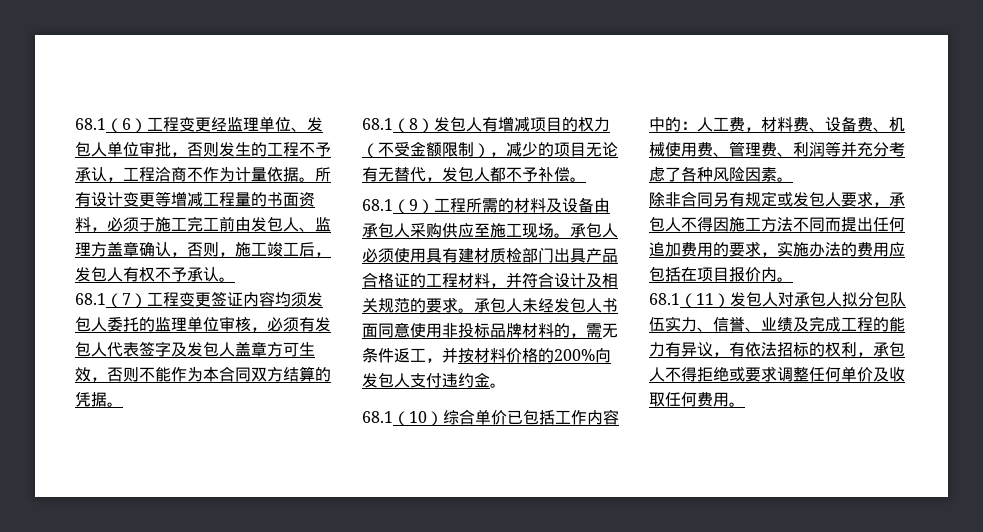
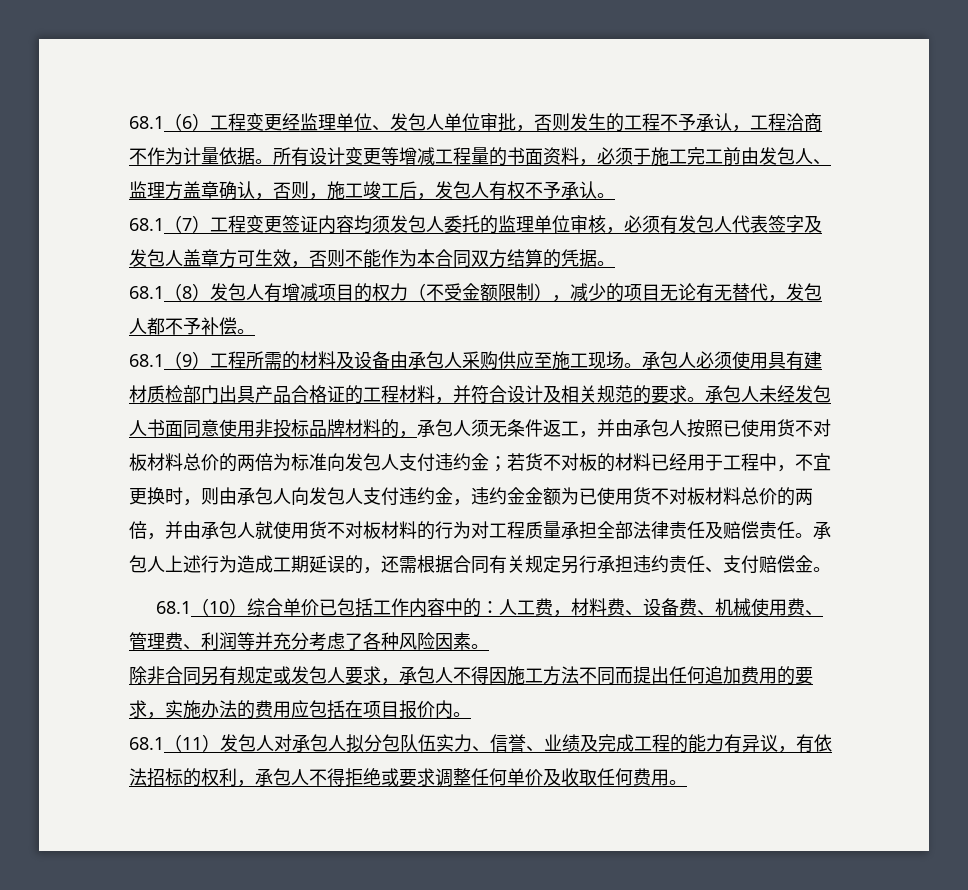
- 承包人未经发包人书面同意使用非投标品牌材料的，需无条件返工，并按材料价格的200%向发包人支付违约金。
+ 承包人未经发包人书面同意使用非投标品牌材料的，承包人须无条件返工，并由承包人按照已使用货不对板材料总价的两倍为标准向发包人支付违约金；若货不对板的材料已经用于工程中，不宜更换时，则由承包人向发包人支付违约金，违约金金额为已使用货不对板材料总价的两倍，并由承包人就使用货不对板材料的行为对工程质量承担全部法律责任及赔偿责任。承包人上述行为造成工期延误的，还需根据合同有关规定另行承担违约责任、支付赔偿金。

